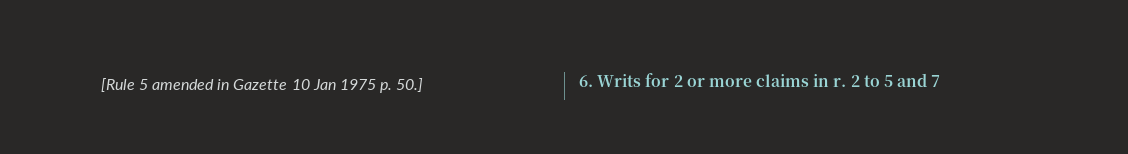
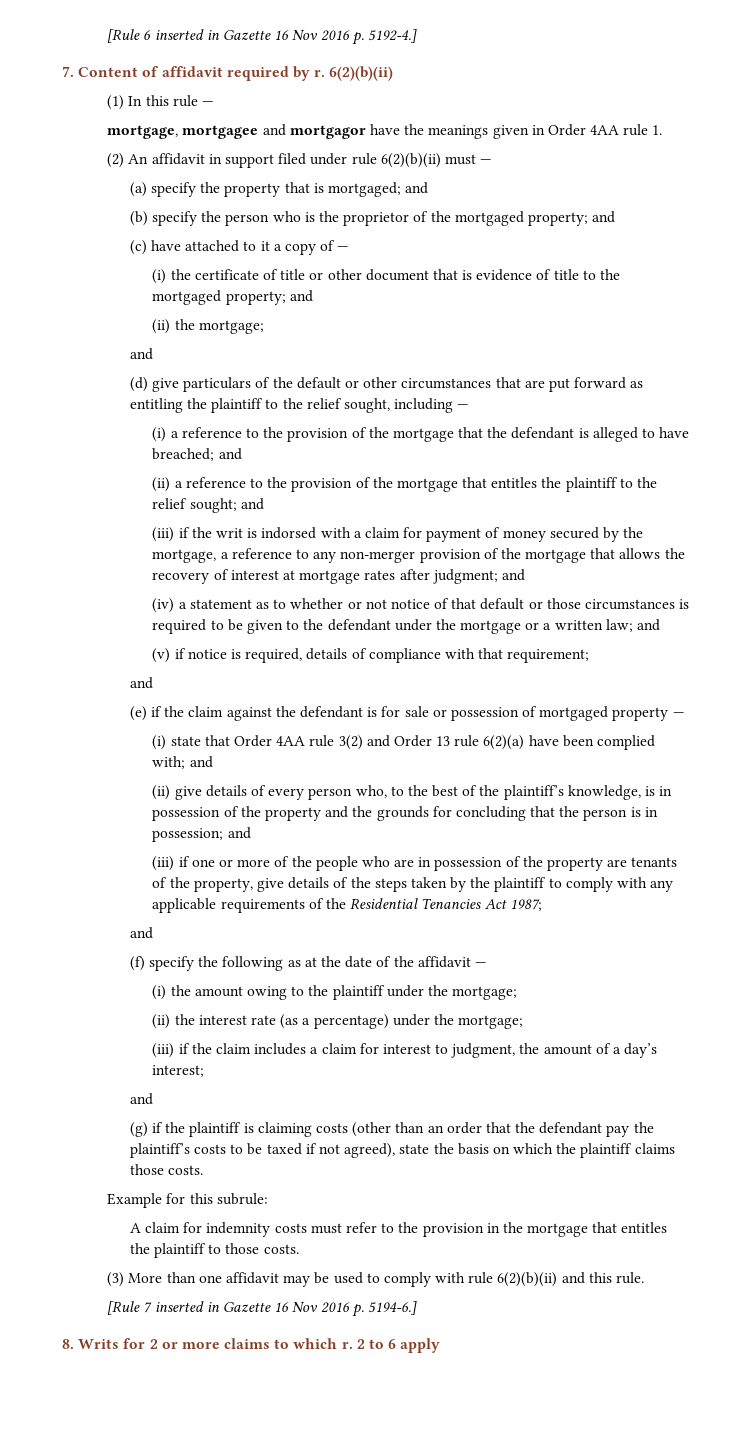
- [Rule 5 amended in Gazette 10 Jan 1975 p. 50.]
- 6. Writs for 2 or more claims in r.
+ [Rule 6 inserted in Gazette 16 Nov 2016 p. 5192-4.]
+ 7. Content of affidavit required by r. 6(2)(b)(ii)
+ (1) In this rule —
+ mortgage, mortgagee and mortgagor have the meanings given in Order 4AA rule 1.
+ (2) An affidavit in support filed under rule 6(2)(b)(ii) must —
+ (a) specify the property that is mortgaged; and
+ (b) specify the person who is the proprietor of the mortgaged property; and
+ (c) have attached to it a copy of —
+ (i) the certificate of title or other document that is evidence of title to the mortgaged property; and
+ (ii) the mortgage;
+ and
+ (d) give particulars of the default or other circumstances that are put forward as entitling the plaintiff to the relief sought, including —
+ (i) a reference to the provision of the mortgage that the defendant is alleged to have breached; and
+ (ii) a reference to the provision of the mortgage that entitles the plaintiff to the relief sought; and
+ (iii) if the writ is indorsed with a claim for payment of money secured by the mortgage, a reference to any non-merger provision of the mortgage that allows the recovery of interest at mortgage rates after judgment; and
+ (iv) a statement as to whether or not notice of that default or those circumstances is required to be given to the defendant under the mortgage or a written law; and
+ (v) if notice is required, details of compliance with that requirement;
+ and
+ (e) if the claim against the defendant is for sale or possession of mortgaged property —
+ (i) state that Order 4AA rule 3(2) and Order 13 rule 6(2)(a) have been complied with; and
+ (ii) give details of every person who, to the best of the plaintiff’s knowledge, is in possession of the property and the grounds for concluding that the person is in possession; and
+ (iii) if one or more of the people who are in possession of the property are tenants of the property, give details of the steps taken by the plaintiff to comply with any applicable requirements of the Residential Tenancies Act 1987;
+ and
+ (f) specify the following as at the date of the affidavit —
+ (i) the amount owing to the plaintiff under the mortgage;
+ (ii) the interest rate (as a percentage) under the mortgage;
+ (iii) if the claim includes a claim for interest to judgment, the amount of a day’s interest;
+ and
+ (g) if the plaintiff is claiming costs (other than an order that the defendant pay the plaintiff’s costs to be taxed if not agreed), state the basis on which the plaintiff claims those costs.
+ Example for this subrule:
+ A claim for indemnity costs must refer to the provision in the mortgage that entitles the plaintiff to those costs.
+ (3) More than one affidavit may be used to comply with rule 6(2)(b)(ii) and this rule.
+ [Rule 7 inserted in Gazette 16 Nov 2016 p. 5194-6.]
+ 8. Writs for 2 or more claims to which r.
- 2 to 5 and 7
+ 2 to 6 apply

